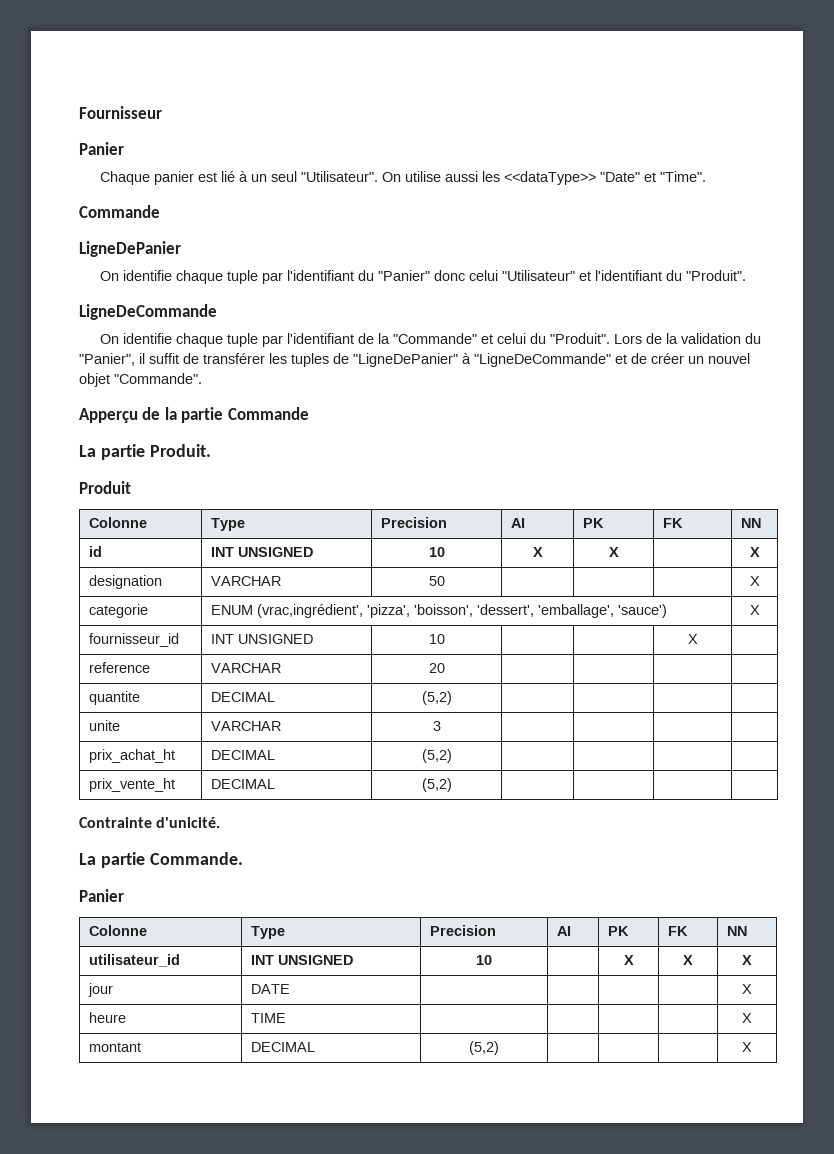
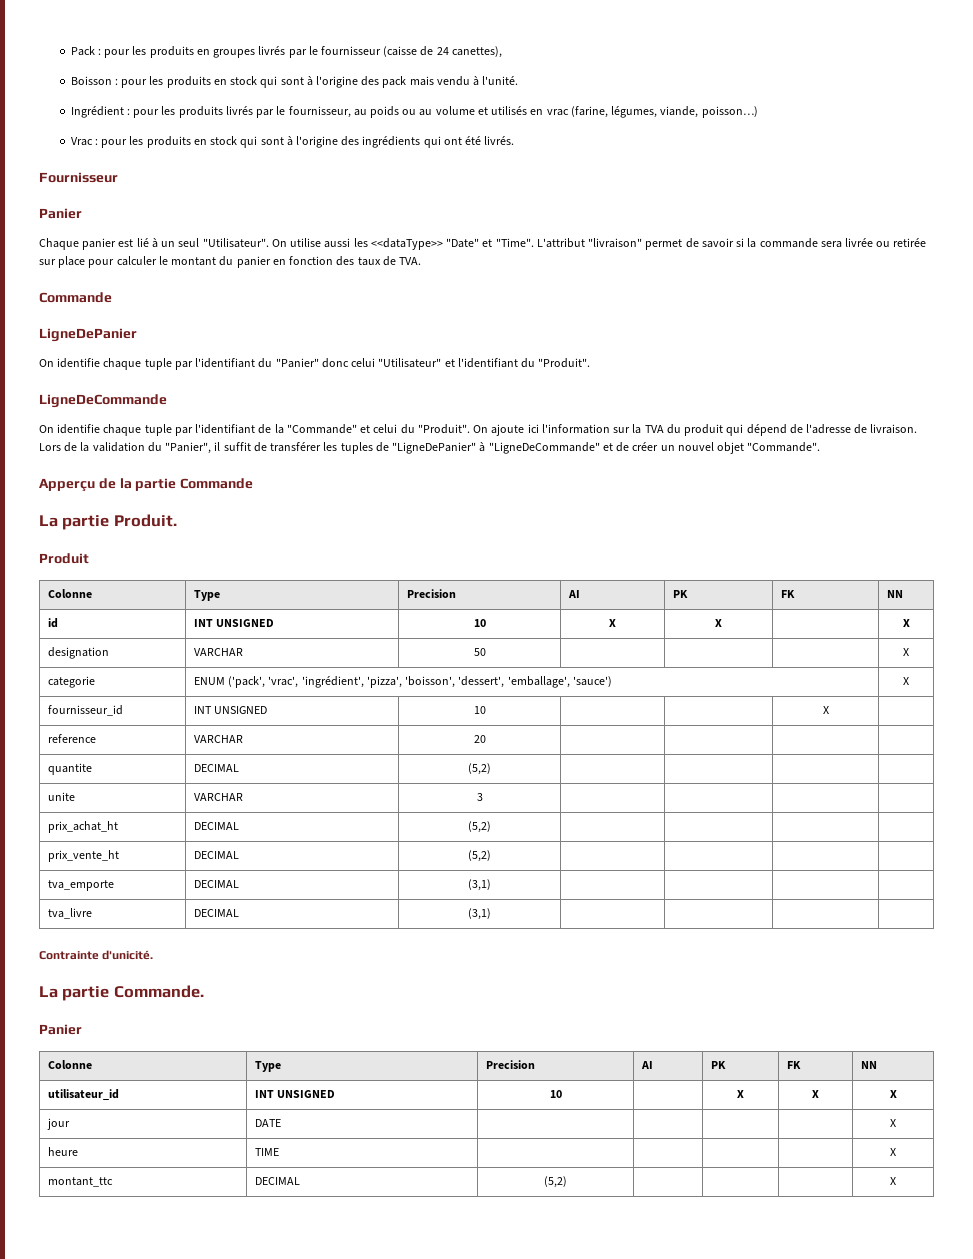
+ Pack : pour les produits en groupes livrés par le fournisseur (caisse de 24 canettes),
+ Boisson : pour les produits en stock qui sont à l'origine des pack mais vendu à l'unité.
+ Ingrédient : pour les produits livrés par le fournisseur, au poids ou au volume et utilisés en vrac (farine, légumes, viande, poisson…)
+ Vrac : pour les produits en stock qui sont à l'origine des ingrédients qui ont été livrés.
+ L'attribut "livraison" permet de savoir si la commande sera livrée ou retirée sur place pour calculer le montant du panier en fonction des taux de TVA.
+ On ajoute ici l'information sur la TVA du produit qui dépend de l'adresse de livraison.
- categorie | ENUM (vrac,ingrédient', 'pizza', 'boisson', 'dessert', 'emballage', 'sauce') | X
+ categorie | ENUM ('pack', 'vrac', 'ingrédient', 'pizza', 'boisson', 'dessert', 'emballage', 'sauce') | X
+ tva_emporte | DECIMAL | (3,1) | | | |
+ tva_livre | DECIMAL | (3,1) | | | |
- montant | DECIMAL | (5,2) | | | | X
+ montant_ttc | DECIMAL | (5,2) | | | | X

